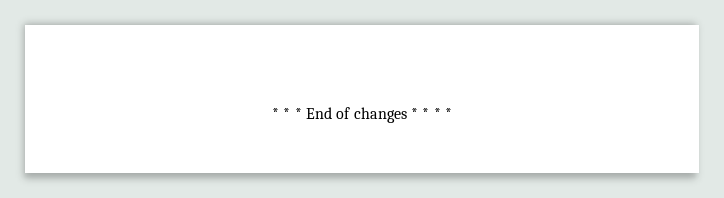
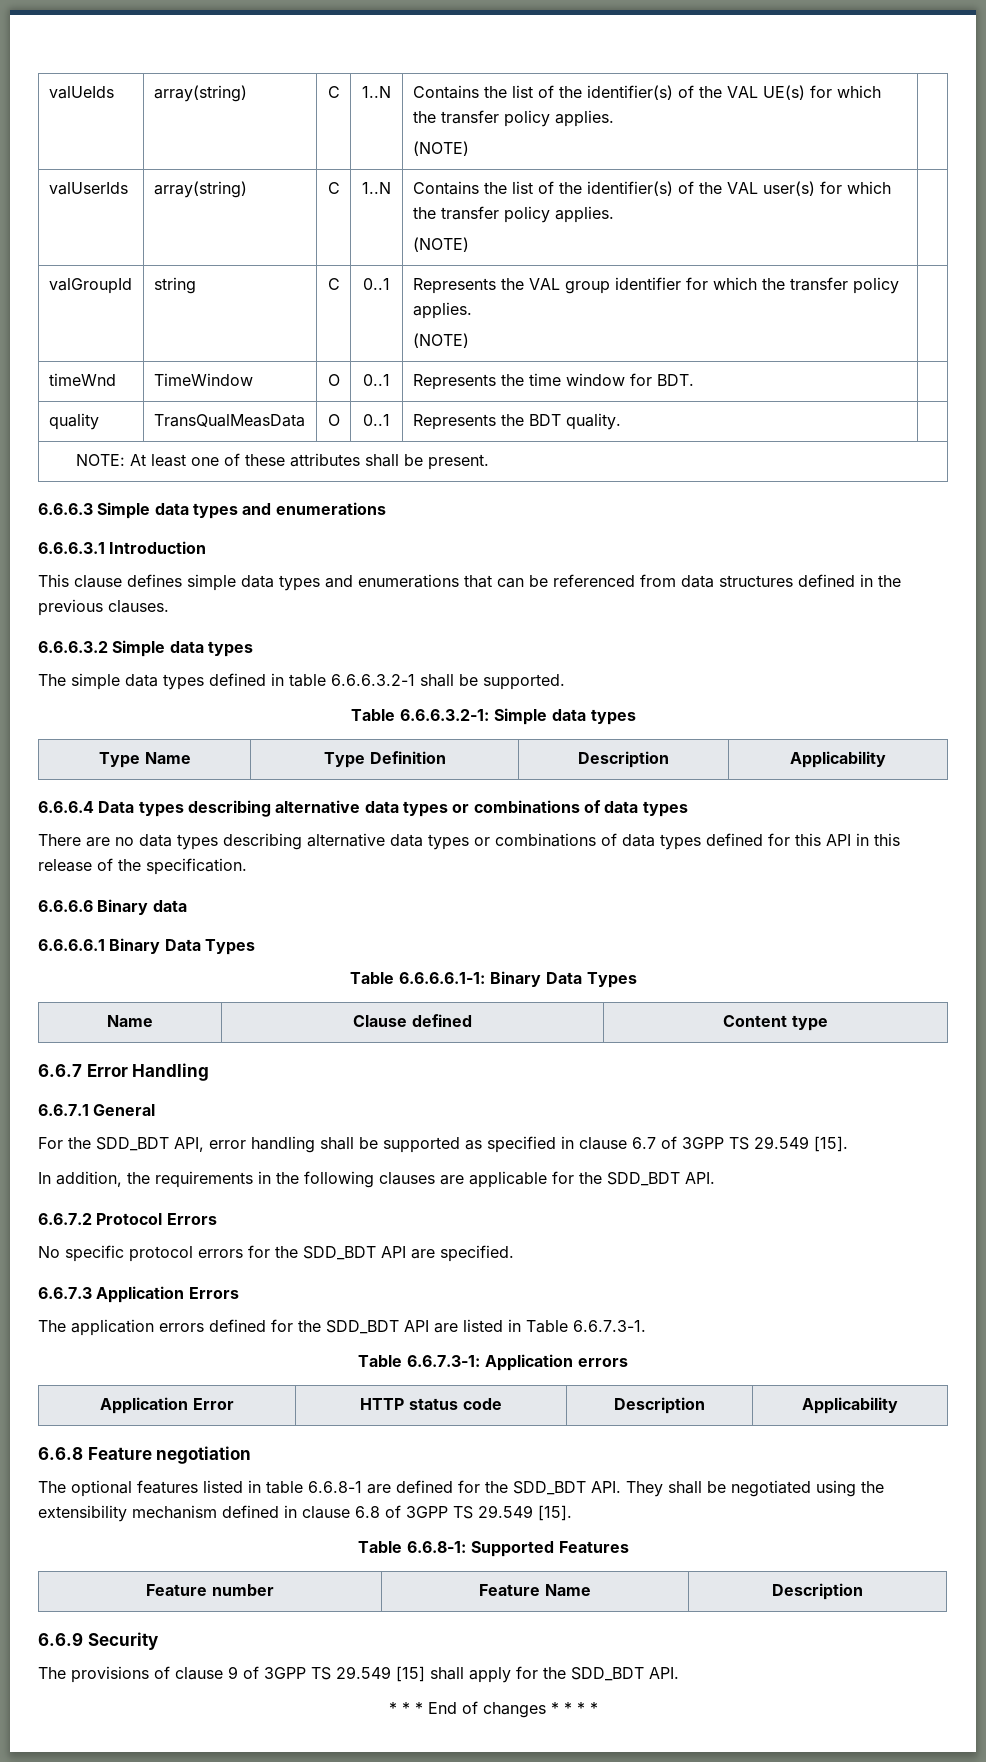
+ valUeIds | array(string) | C | 1..N | Contains the list of the identifier(s) of the VAL UE(s) for which the transfer policy applies.
+ (NOTE) |
+ valUserIds | array(string) | C | 1..N | Contains the list of the identifier(s) of the VAL user(s) for which the transfer policy applies.
+ (NOTE) |
+ valGroupId | string | C | 0..1 | Represents the VAL group identifier for which the transfer policy applies.
+ (NOTE) |
+ timeWnd | TimeWindow | O | 0..1 | Represents the time window for BDT. |
+ quality | TransQualMeasData | O | 0..1 | Represents the BDT quality. |
+ NOTE: At least one of these attributes shall be present.
+ 6.6.6.3 Simple data types and enumerations
+ 6.6.6.3.1 Introduction
+ This clause defines simple data types and enumerations that can be referenced from data structures defined in the previous clauses.
+ 6.6.6.3.2 Simple data types
+ The simple data types defined in table 6.6.6.3.2-1 shall be supported.
+ Table 6.6.6.3.2-1: Simple data types
+ Type Name | Type Definition | Description | Applicability
+ 6.6.6.4 Data types describing alternative data types or combinations of data types
+ There are no data types describing alternative data types or combinations of data types defined for this API in this release of the specification.
+ 6.6.6.6 Binary data
+ 6.6.6.6.1 Binary Data Types
+ Table 6.6.6.6.1-1: Binary Data Types
+ Name | Clause defined | Content type
+ 6.6.7 Error Handling
+ 6.6.7.1 General
+ For the SDD_BDT API, error handling shall be supported as specified in clause 6.7 of 3GPP TS 29.549 [15].
+ In addition, the requirements in the following clauses are applicable for the SDD_BDT API.
+ 6.6.7.2 Protocol Errors
+ No specific protocol errors for the SDD_BDT API are specified.
+ 6.6.7.3 Application Errors
+ The application errors defined for the SDD_BDT API are listed in Table 6.6.7.3-1.
+ Table 6.6.7.3-1: Application errors
+ Application Error | HTTP status code | Description | Applicability
+ 6.6.8 Feature negotiation
+ The optional features listed in table 6.6.8-1 are defined for the SDD_BDT API. They shall be negotiated using the extensibility mechanism defined in clause 6.8 of 3GPP TS 29.549 [15].
+ Table 6.6.8-1: Supported Features
+ Feature number | Feature Name | Description
+ 6.6.9 Security
+ The provisions of clause 9 of 3GPP TS 29.549 [15] shall apply for the SDD_BDT API.

